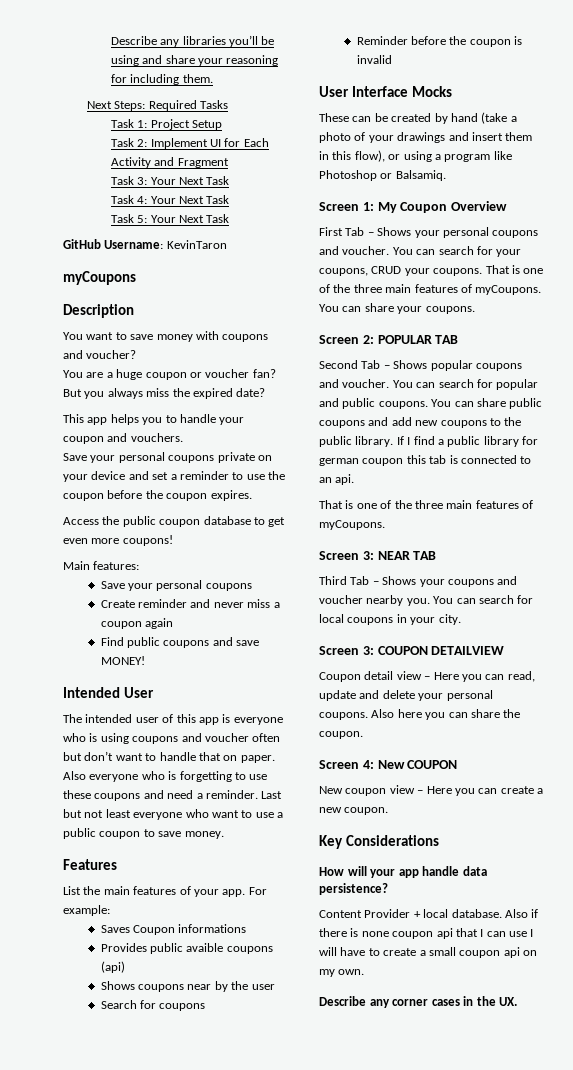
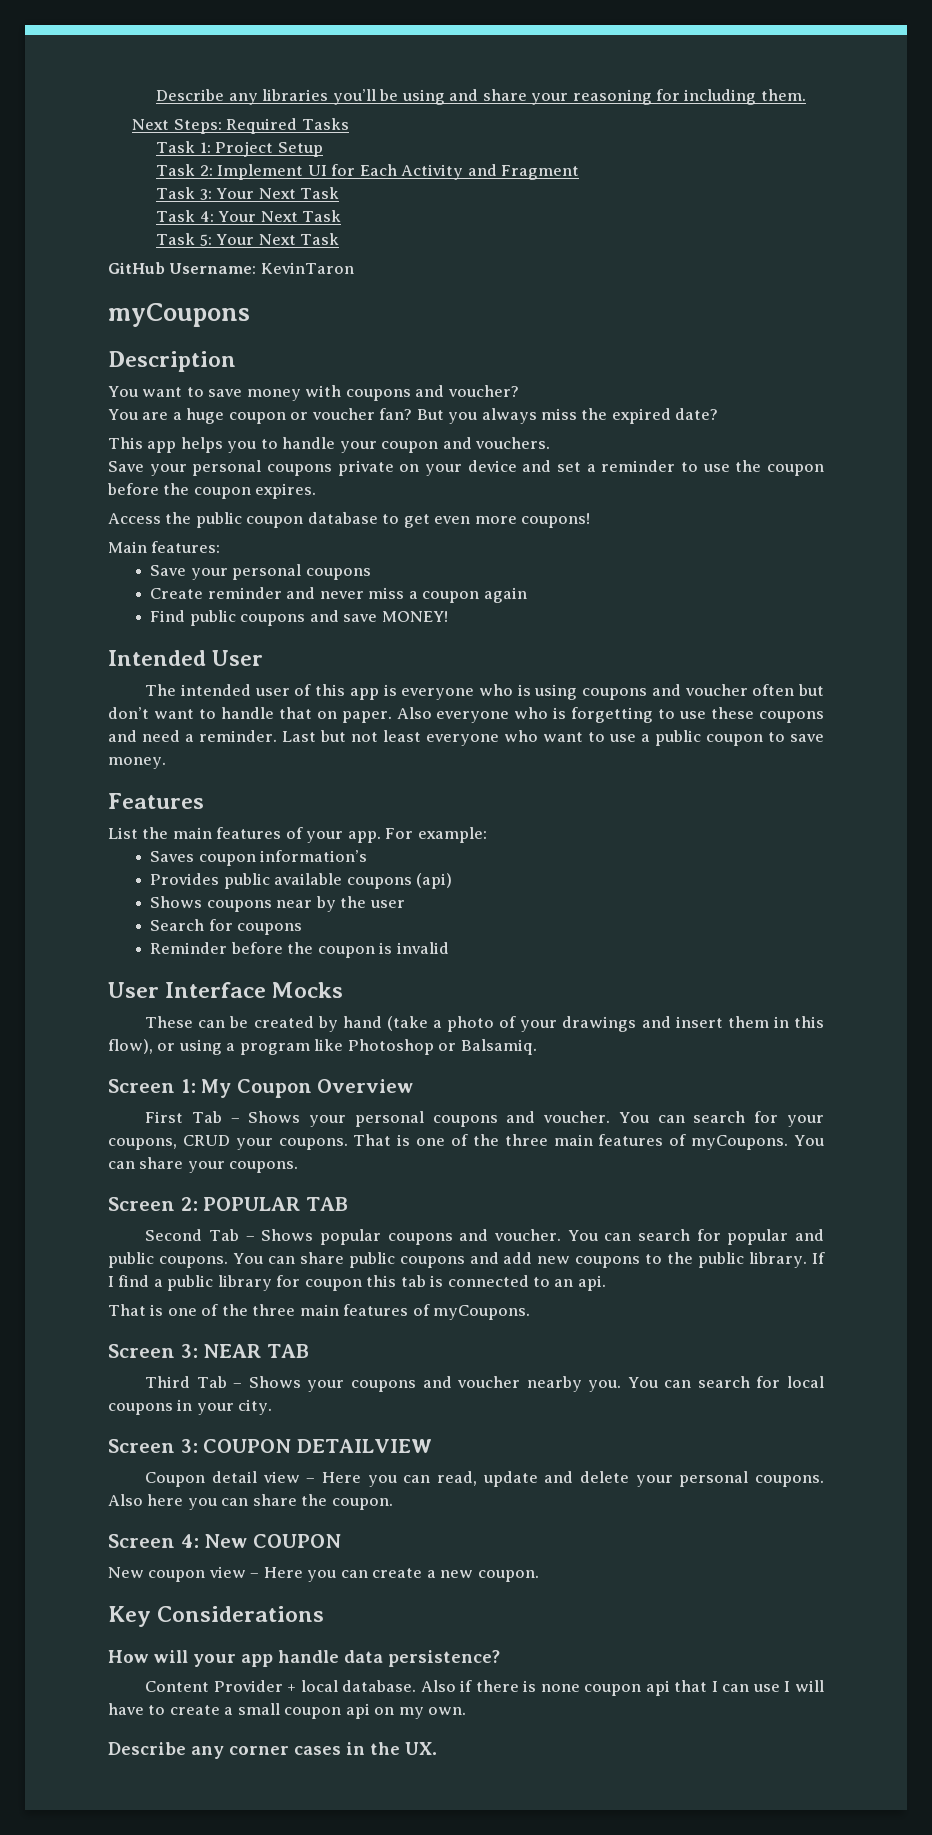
- Saves Coupon informations
+ Saves coupon information’s
- Provides public avaible coupons (api)
+ Provides public available coupons (api)
- If I find a public library for german coupon this tab is connected to an api.
+ If I find a public library for coupon this tab is connected to an api.

